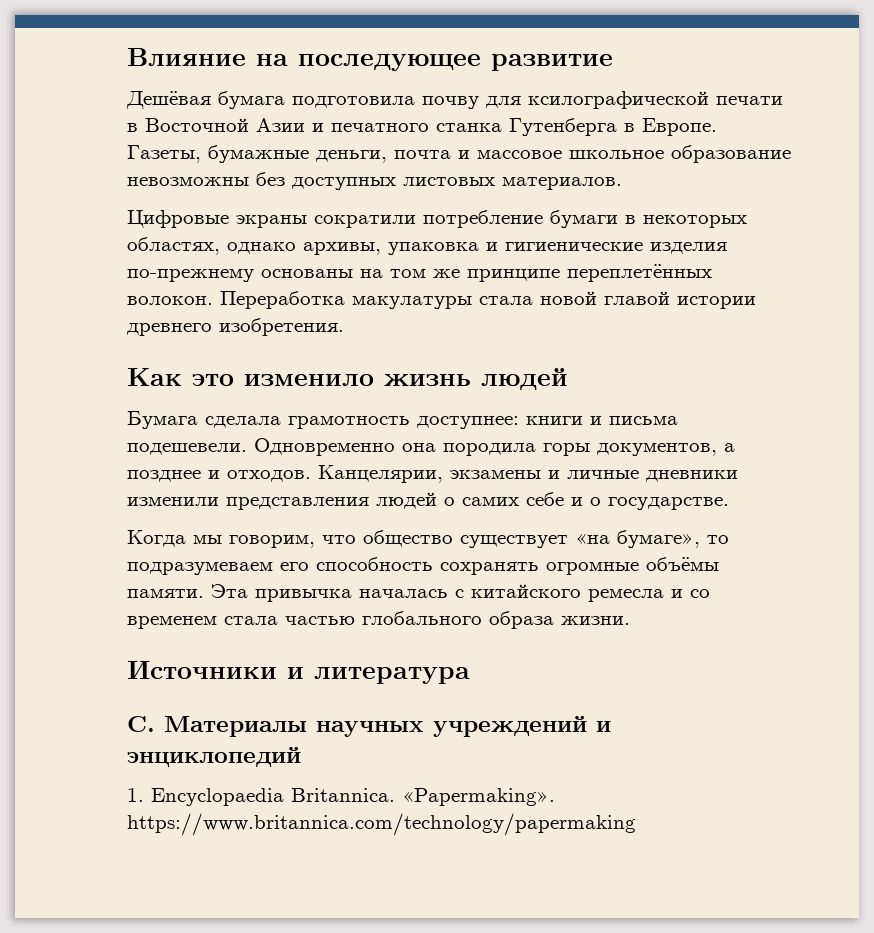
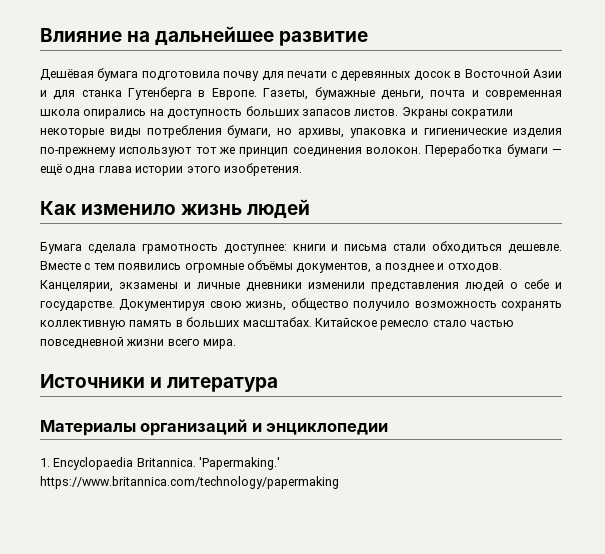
- Влияние на последующее развитие
+ Влияние на дальнейшее развитие
- Дешёвая бумага подготовила почву для ксилографической печати в Восточной Азии и печатного станка Гутенберга в Европе.
+ Дешёвая бумага подготовила почву для печати с деревянных досок в Восточной Азии и для станка Гутенберга в Европе.
- Газеты, бумажные деньги, почта и массовое школьное образование невозможны без доступных листовых материалов.
- Цифровые экраны сократили потребление бумаги в некоторых областях, однако архивы, упаковка и гигиенические изделия по-прежнему основаны на том же принципе переплетённых волокон. Переработка макулатуры стала новой главой истории древнего изобретения.
+ Газеты, бумажные деньги, почта и современная школа опирались на доступность больших запасов листов. Экраны сократили некоторые виды потребления бумаги, но архивы, упаковка и гигиенические изделия по-прежнему используют тот же принцип соединения волокон. Переработка бумаги — ещё одна глава истории этого изобретения.
- Как это изменило жизнь людей
+ Как изменило жизнь людей
- Бумага сделала грамотность доступнее: книги и письма подешевели. Одновременно она породила горы документов, а позднее и отходов.
+ Бумага сделала грамотность доступнее: книги и письма стали обходиться дешевле. Вместе с тем появились огромные объёмы документов, а позднее и отходов.
- Канцелярии, экзамены и личные дневники изменили представления людей о самих себе и о государстве.
- Когда мы говорим, что общество существует «на бумаге», то подразумеваем его способность сохранять огромные объёмы памяти. Эта привычка началась с китайского ремесла и со временем стала частью глобального образа жизни.
+ Канцелярии, экзамены и личные дневники изменили представления людей о себе и государстве. Документируя свою жизнь, общество получило возможность сохранять коллективную память в больших масштабах. Китайское ремесло стало частью повседневной жизни всего мира.
  Источники и литература
- C. Материалы научных учреждений и энциклопедий
+ Материалы организаций и энциклопедии
- «Papermaking». https://www.britannica.com/technology/papermaking
+ 'Papermaking.' https://www.britannica.com/technology/papermaking

